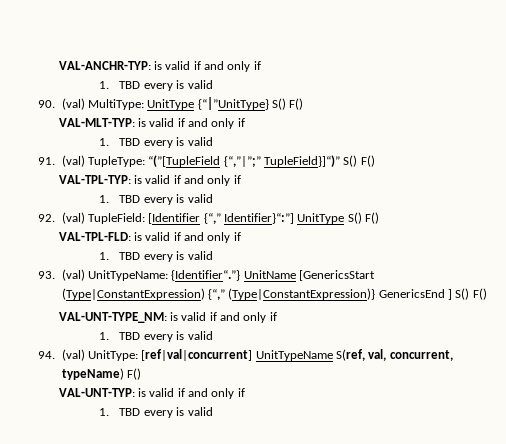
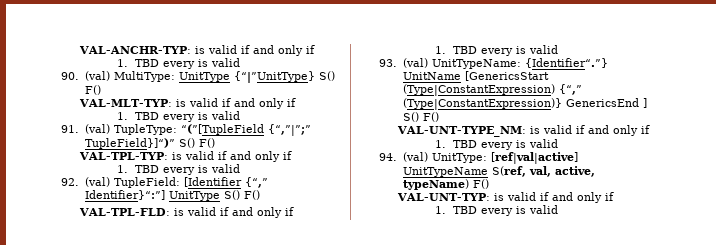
- 94. (val) UnitType: [ref|val|concurrent] UnitTypeName S(ref, val, concurrent, typeName) F()
+ 94. (val) UnitType: [ref|val|active] UnitTypeName S(ref, val, active, typeName) F()

